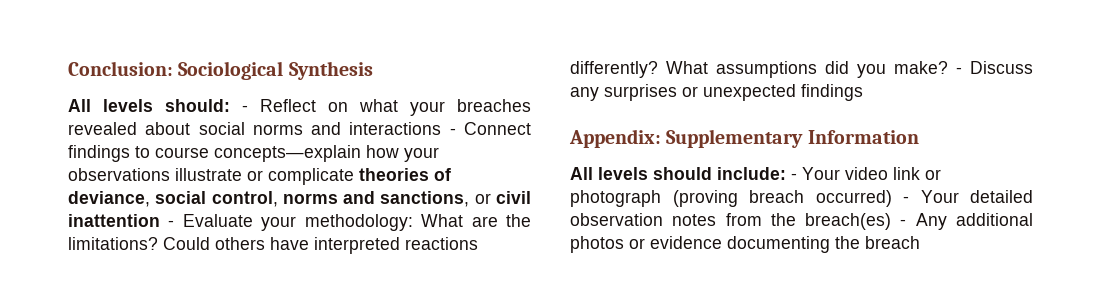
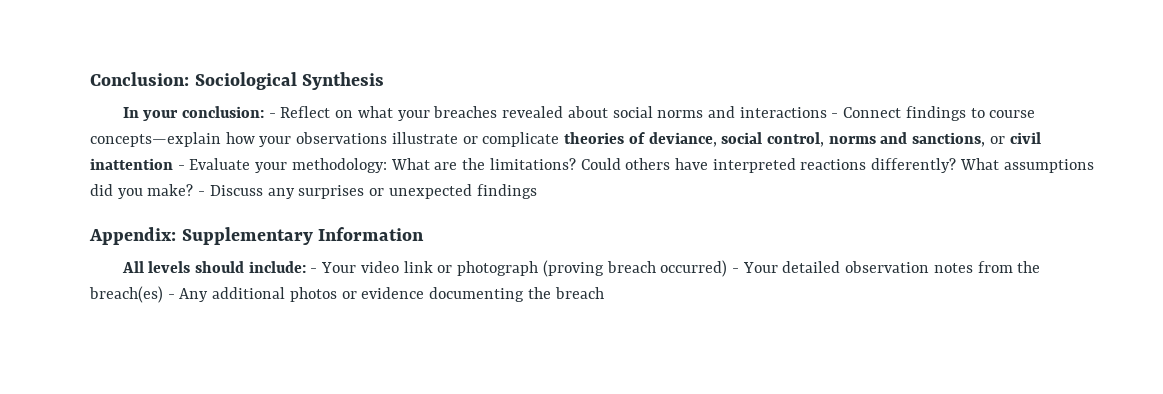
- All levels should: - Reflect on what your breaches revealed about social norms and interactions - Connect findings to course concepts—explain how your observations illustrate or complicate theories of deviance, social control, norms and sanctions, or civil inattention - Evaluate your methodology: What are the limitations?
+ In your conclusion: - Reflect on what your breaches revealed about social norms and interactions - Connect findings to course concepts—explain how your observations illustrate or complicate theories of deviance, social control, norms and sanctions, or civil inattention - Evaluate your methodology: What are the limitations?

